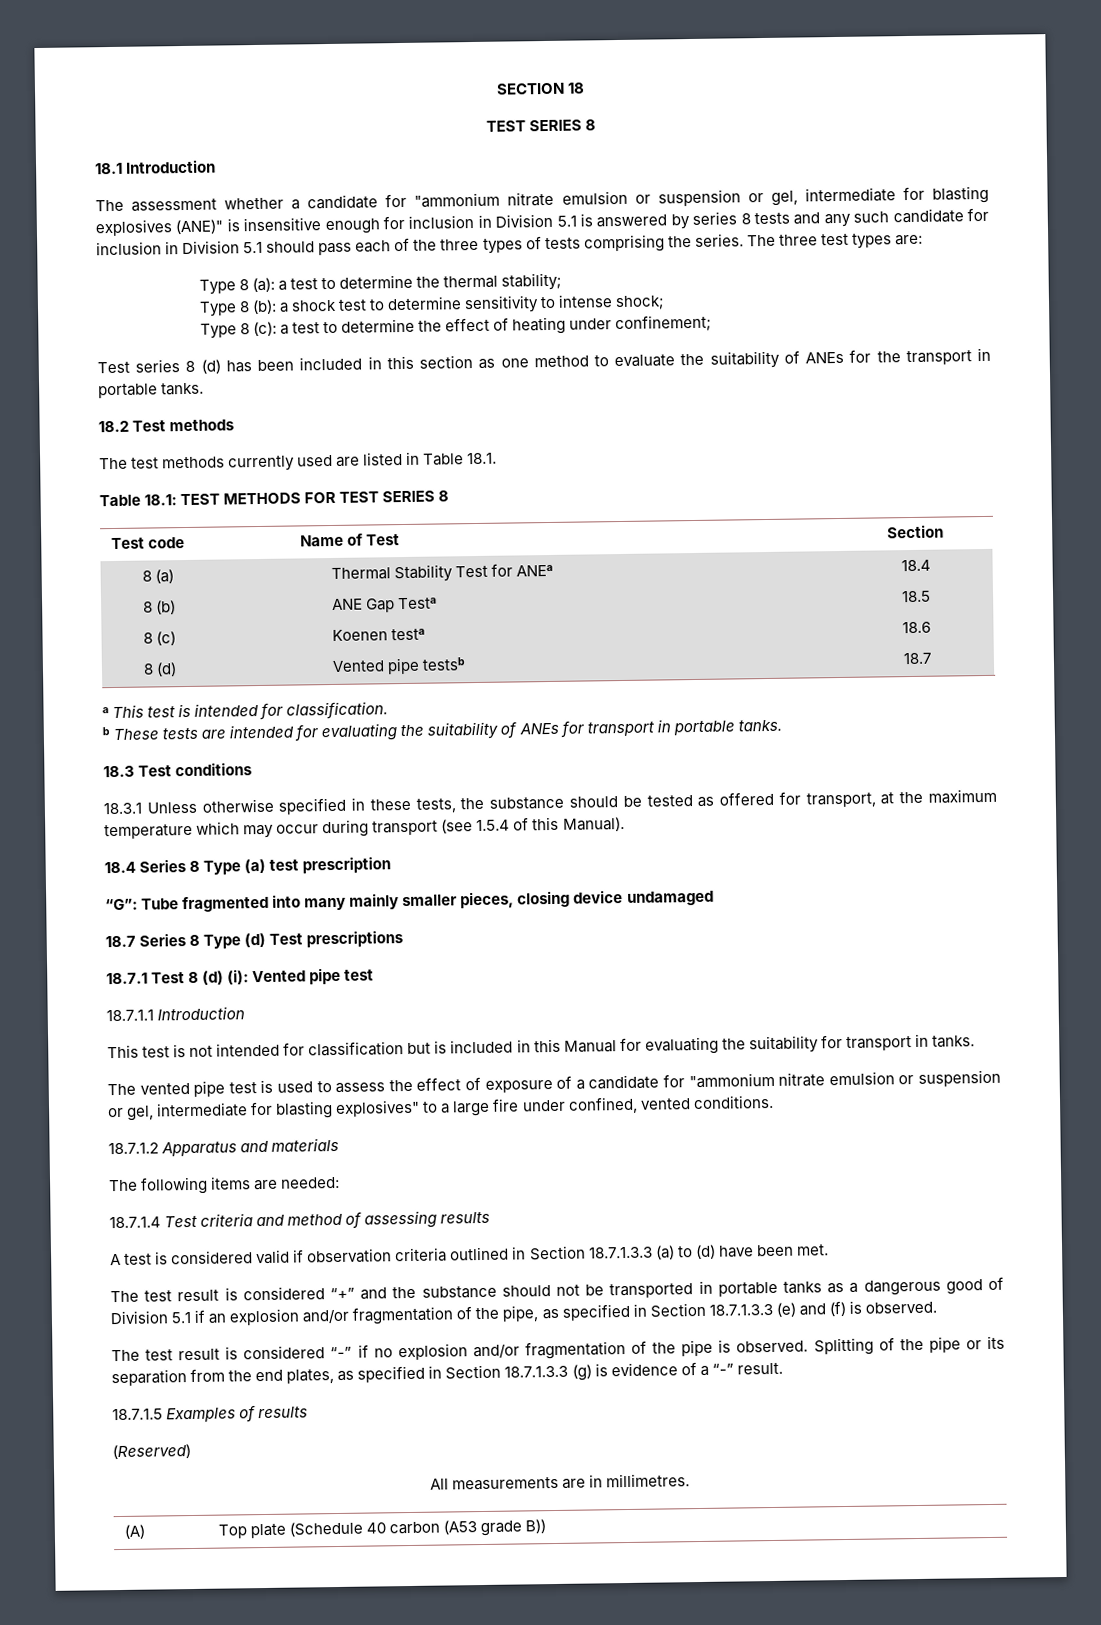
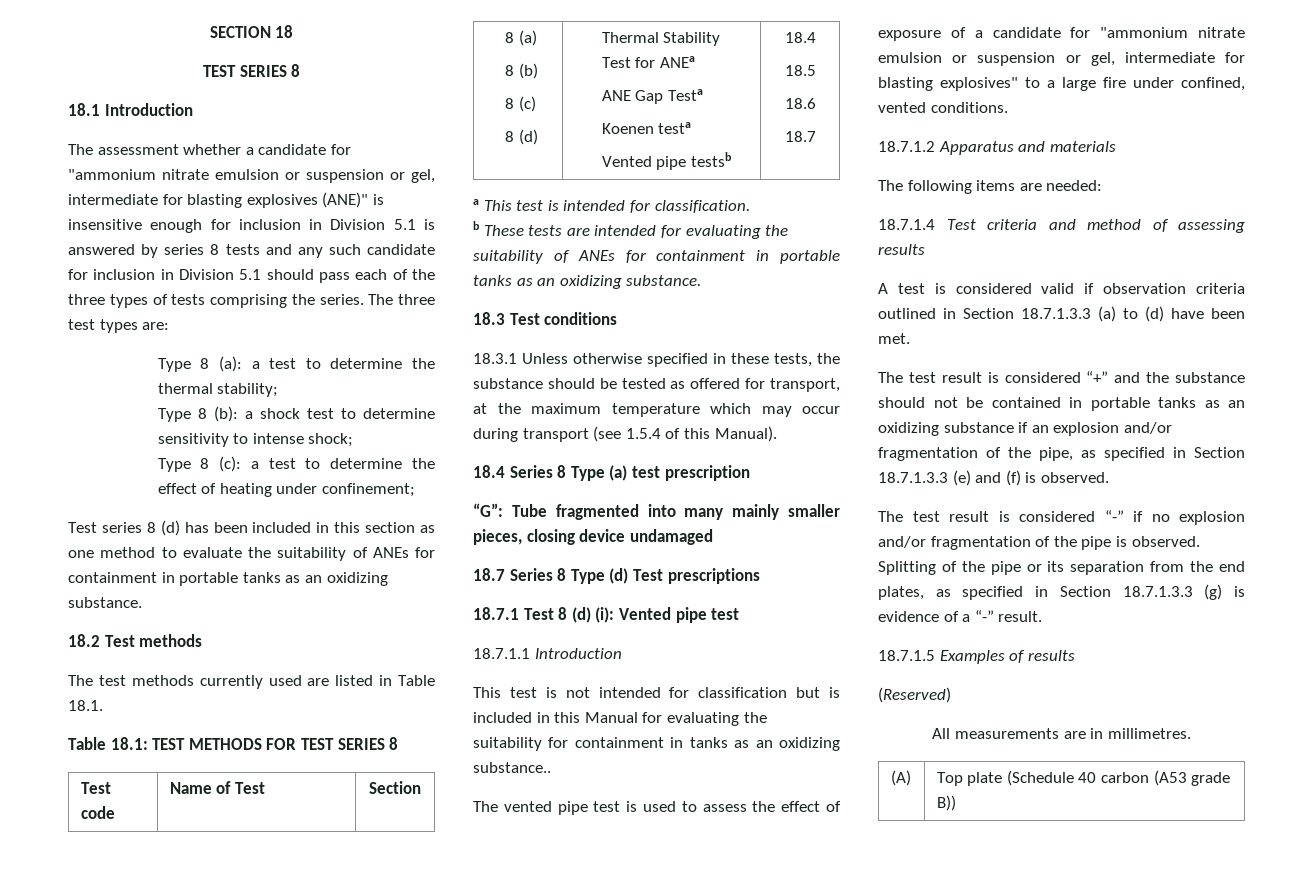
- Test series 8 (d) has been included in this section as one method to evaluate the suitability of ANEs for the transport in portable tanks.
+ Test series 8 (d) has been included in this section as one method to evaluate the suitability of ANEs for containment in portable tanks as an oxidizing substance.
- b These tests are intended for evaluating the suitability of ANEs for transport in portable tanks.
+ b These tests are intended for evaluating the suitability of ANEs for containment in portable tanks as an oxidizing substance.
- This test is not intended for classification but is included in this Manual for evaluating the suitability for transport in tanks.
+ This test is not intended for classification but is included in this Manual for evaluating the suitability for containment in tanks as an oxidizing substance..
- The test result is considered “+” and the substance should not be transported in portable tanks as a dangerous good of Division 5.1 if an explosion and/or fragmentation of the pipe, as specified in Section 18.7.1.3.3 (e) and (f) is observed.
+ The test result is considered “+” and the substance should not be contained in portable tanks as an oxidizing substance if an explosion and/or fragmentation of the pipe, as specified in Section 18.7.1.3.3 (e) and (f) is observed.

